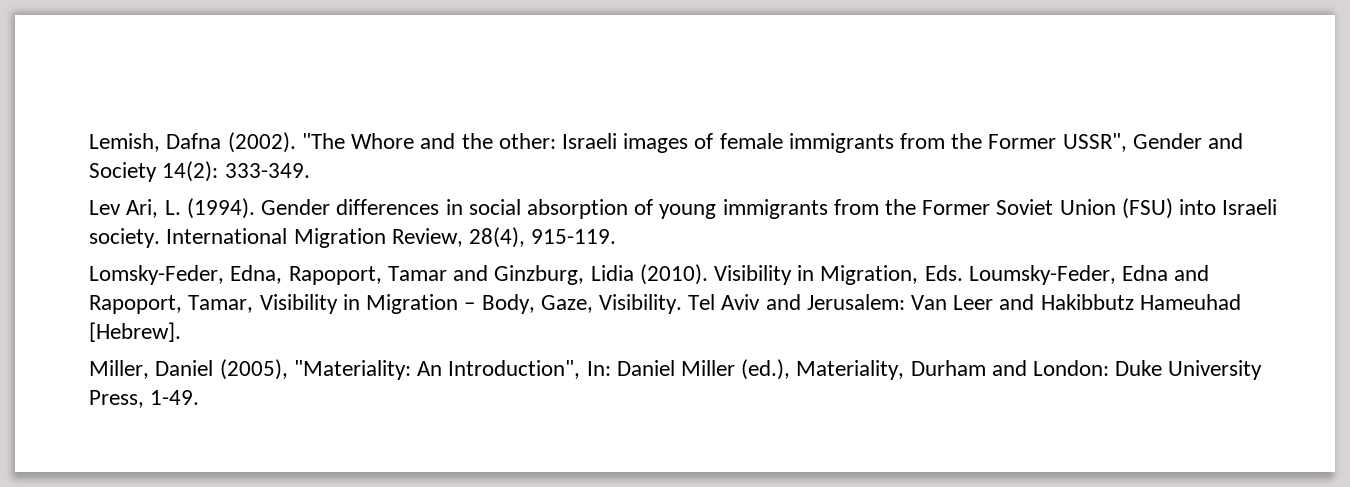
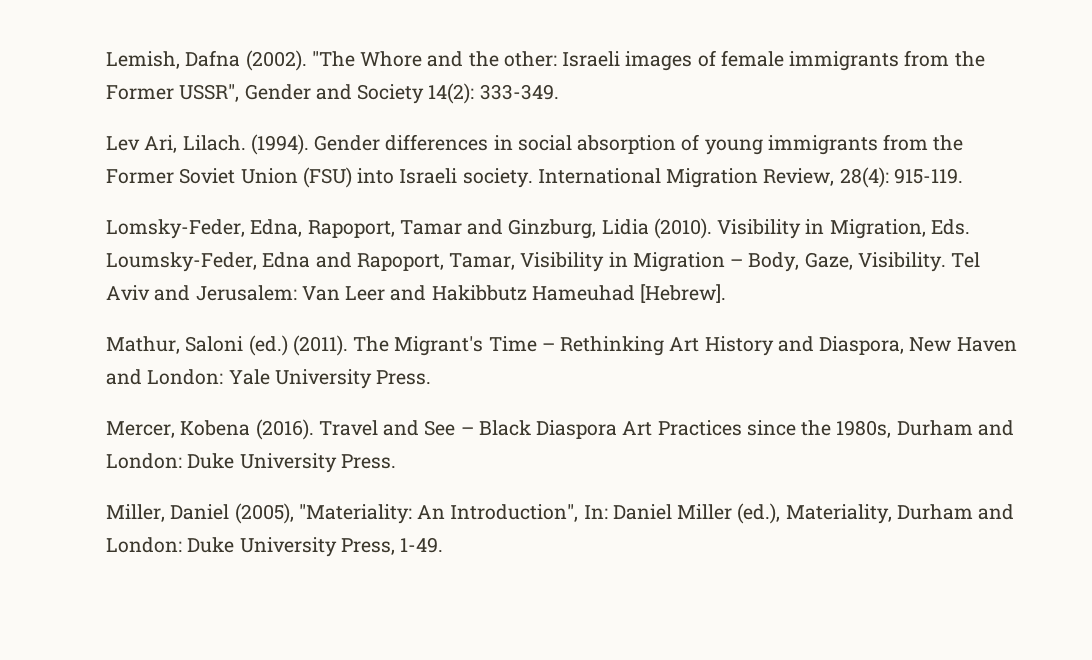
- Lev Ari, L. (1994).
+ Lev Ari, Lilach. (1994).
- International Migration Review, 28(4), 915-119.
+ International Migration Review, 28(4): 915-119.
+ Mathur, Saloni (ed.) (2011). The Migrant's Time – Rethinking Art History and Diaspora, New Haven and London: Yale University Press.
+ Mercer, Kobena (2016). Travel and See – Black Diaspora Art Practices since the 1980s, Durham and London: Duke University Press.

